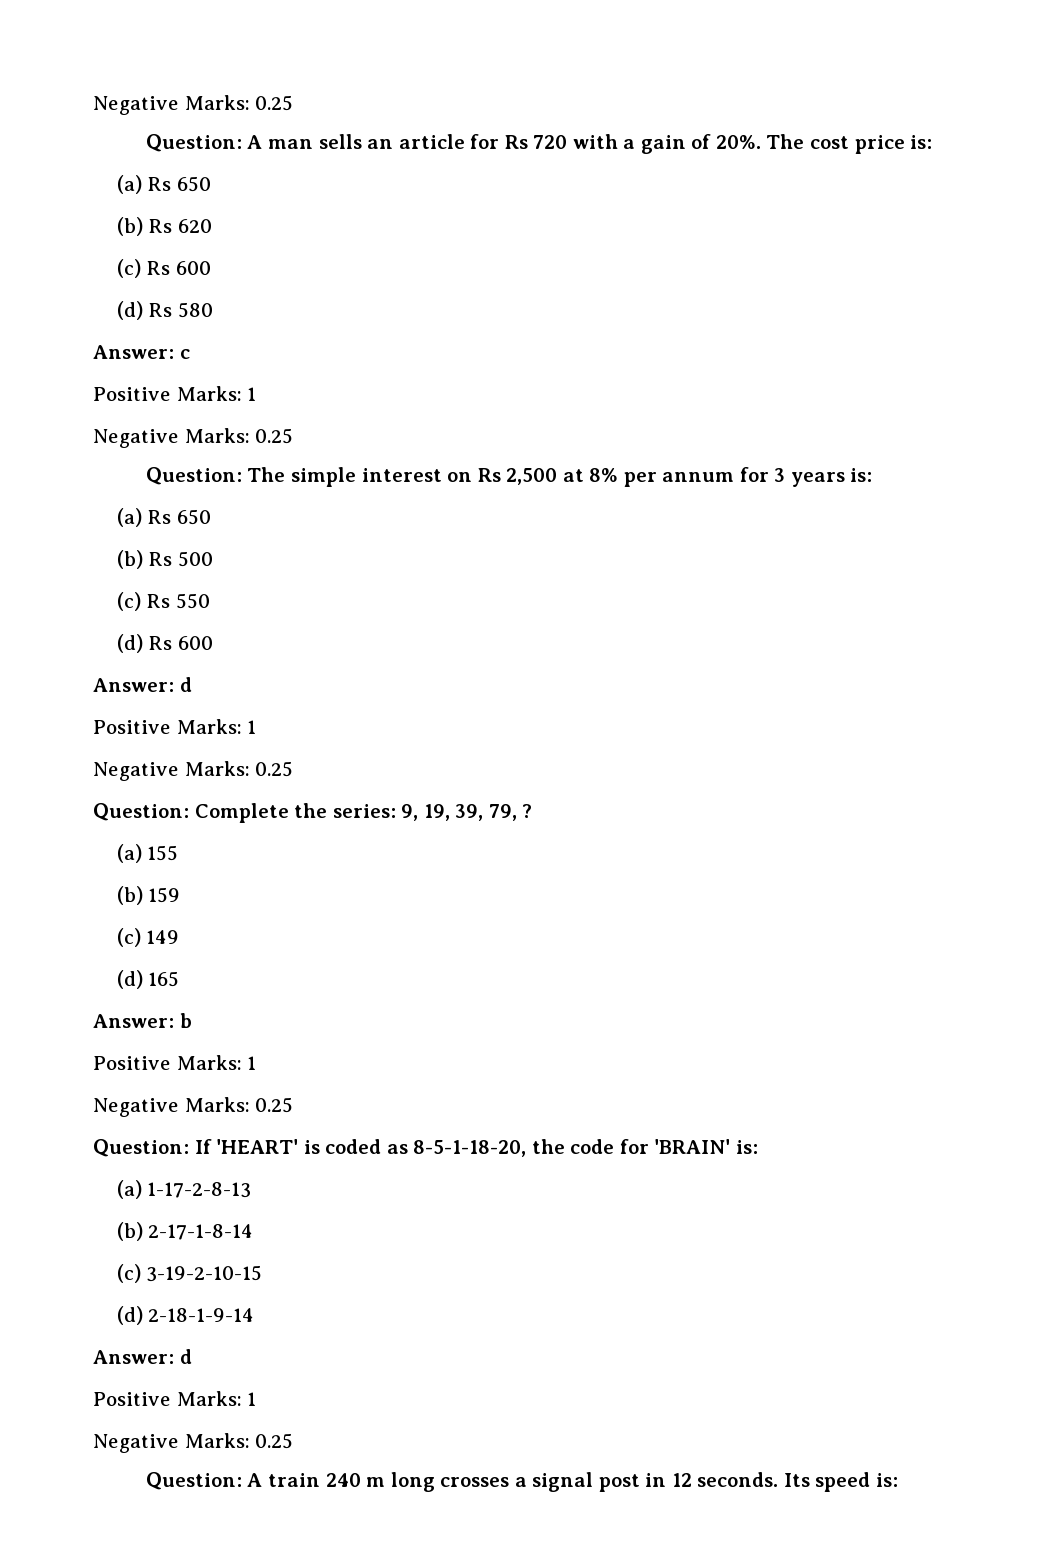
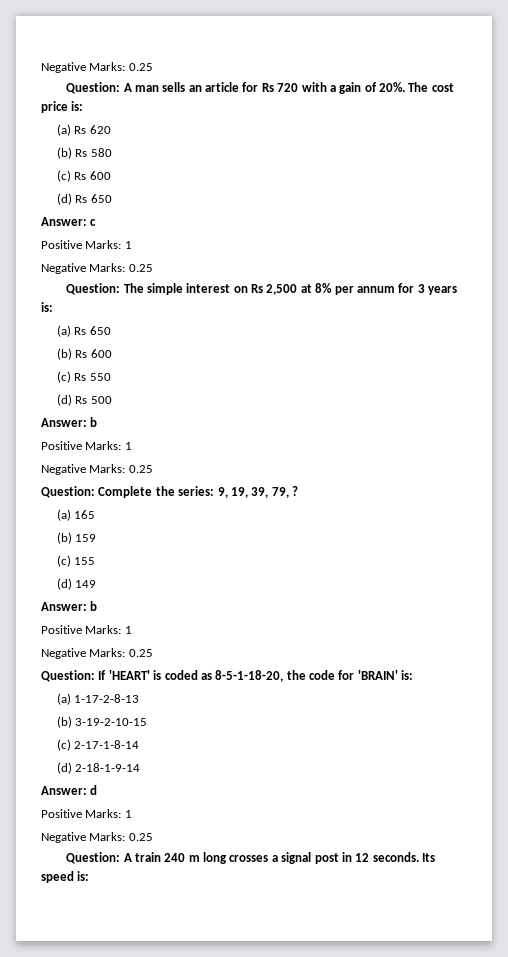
  The cost price is:
- (a) Rs 650
- (b) Rs 620
+ (a) Rs 620
+ (b) Rs 580
- (d) Rs 580
+ (d) Rs 650
- (b) Rs 500
+ (b) Rs 600
- (d) Rs 600
- Answer: d
+ (d) Rs 500
+ Answer: b
- (a) 155
+ (a) 165
- (c) 149
- (d) 165
+ (c) 155
+ (d) 149
- (b) 2-17-1-8-14
- (c) 3-19-2-10-15
+ (b) 3-19-2-10-15
+ (c) 2-17-1-8-14

